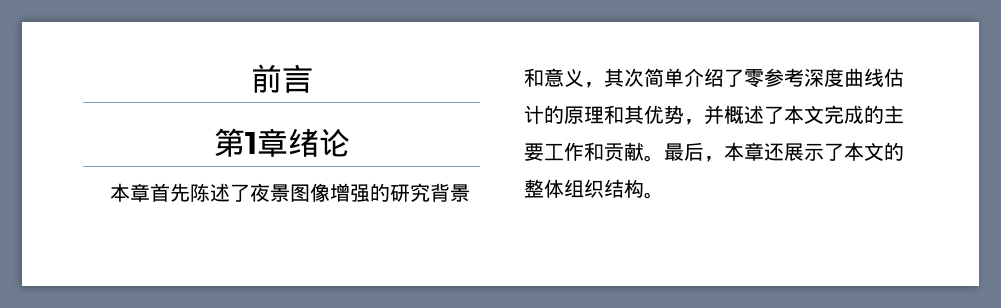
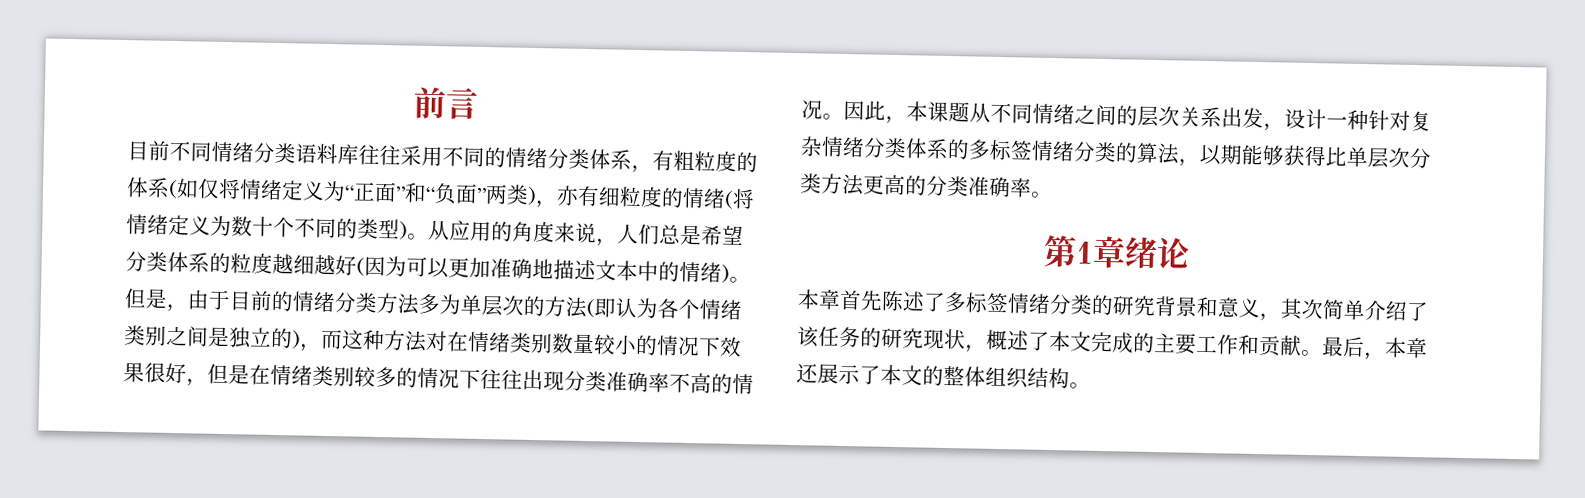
+ 目前不同情绪分类语料库往往采用不同的情绪分类体系，有粗粒度的体系(如仅将情绪定义为“正面”和“负面”两类)，亦有细粒度的情绪(将情绪定义为数十个不同的类型)。从应用的角度来说，人们总是希望分类体系的粒度越细越好(因为可以更加准确地描述文本中的情绪)。但是，由于目前的情绪分类方法多为单层次的方法(即认为各个情绪类别之间是独立的)，而这种方法对在情绪类别数量较小的情况下效果很好，但是在情绪类别较多的情况下往往出现分类准确率不高的情况。因此，本课题从不同情绪之间的层次关系出发，设计一种针对复杂情绪分类体系的多标签情绪分类的算法，以期能够获得比单层次分类方法更高的分类准确率。
- 本章首先陈述了夜景图像增强的研究背景和意义，其次简单介绍了零参考深度曲线估计的原理和其优势，并概述了本文完成的主要工作和贡献。
+ 本章首先陈述了多标签情绪分类的研究背景和意义，其次简单介绍了该任务的研究现状，概述了本文完成的主要工作和贡献。

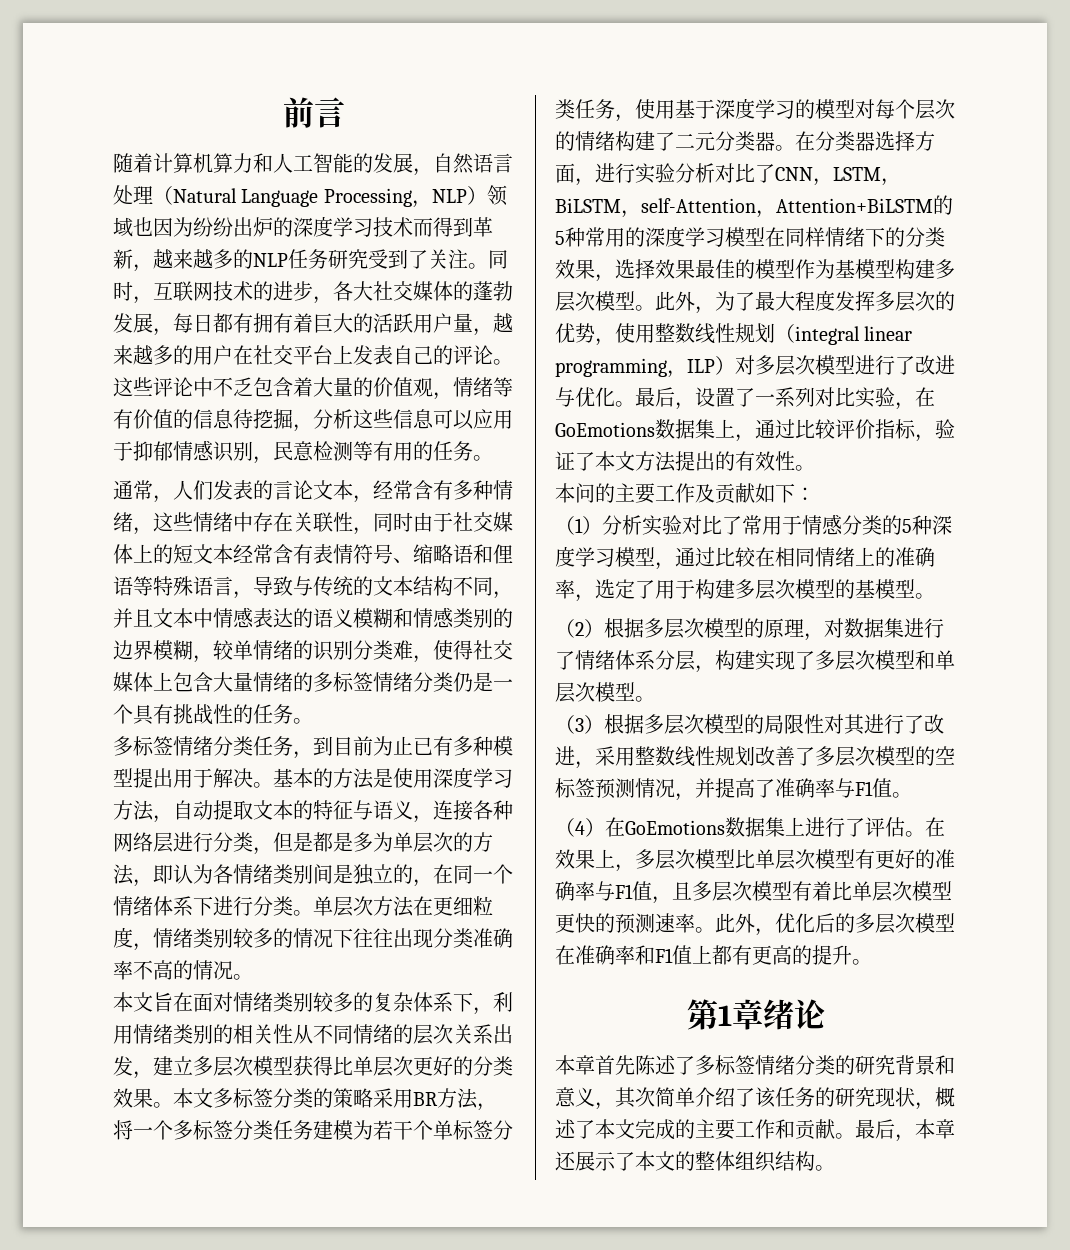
- 目前不同情绪分类语料库往往采用不同的情绪分类体系，有粗粒度的体系(如仅将情绪定义为“正面”和“负面”两类)，亦有细粒度的情绪(将情绪定义为数十个不同的类型)。从应用的角度来说，人们总是希望分类体系的粒度越细越好(因为可以更加准确地描述文本中的情绪)。但是，由于目前的情绪分类方法多为单层次的方法(即认为各个情绪类别之间是独立的)，而这种方法对在情绪类别数量较小的情况下效果很好，但是在情绪类别较多的情况下往往出现分类准确率不高的情况。因此，本课题从不同情绪之间的层次关系出发，设计一种针对复杂情绪分类体系的多标签情绪分类的算法，以期能够获得比单层次分类方法更高的分类准确率。
+ 随着计算机算力和人工智能的发展，自然语言处理（Natural Language Processing，NLP）领域也因为纷纷出炉的深度学习技术而得到革新，越来越多的NLP任务研究受到了关注。同时，互联网技术的进步，各大社交媒体的蓬勃发展，每日都有拥有着巨大的活跃用户量，越来越多的用户在社交平台上发表自己的评论。这些评论中不乏包含着大量的价值观，情绪等有价值的信息待挖掘，分析这些信息可以应用于抑郁情感识别，民意检测等有用的任务。
+ 通常，人们发表的言论文本，经常含有多种情绪，这些情绪中存在关联性，同时由于社交媒体上的短文本经常含有表情符号、缩略语和俚语等特殊语言，导致与传统的文本结构不同，并且文本中情感表达的语义模糊和情感类别的边界模糊，较单情绪的识别分类难，使得社交媒体上包含大量情绪的多标签情绪分类仍是一个具有挑战性的任务。
+ 多标签情绪分类任务，到目前为止已有多种模型提出用于解决。基本的方法是使用深度学习方法，自动提取文本的特征与语义，连接各种网络层进行分类，但是都是多为单层次的方法，即认为各情绪类别间是独立的，在同一个情绪体系下进行分类。单层次方法在更细粒度，情绪类别较多的情况下往往出现分类准确率不高的情况。
+ 本文旨在面对情绪类别较多的复杂体系下，利用情绪类别的相关性从不同情绪的层次关系出发，建立多层次模型获得比单层次更好的分类效果。本文多标签分类的策略采用BR方法，将一个多标签分类任务建模为若干个单标签分类任务，使用基于深度学习的模型对每个层次的情绪构建了二元分类器。在分类器选择方面，进行实验分析对比了CNN，LSTM，BiLSTM，self-Attention，Attention+BiLSTM的5种常用的深度学习模型在同样情绪下的分类效果，选择效果最佳的模型作为基模型构建多层次模型。此外，为了最大程度发挥多层次的优势，使用整数线性规划（integral linear programming，ILP）对多层次模型进行了改进与优化。最后，设置了一系列对比实验，在GoEmotions数据集上，通过比较评价指标，验证了本文方法提出的有效性。
+ 本问的主要工作及贡献如下：
+ （1）分析实验对比了常用于情感分类的5种深度学习模型，通过比较在相同情绪上的准确率，选定了用于构建多层次模型的基模型。
+ （2）根据多层次模型的原理，对数据集进行了情绪体系分层，构建实现了多层次模型和单层次模型。
+ （3）根据多层次模型的局限性对其进行了改进，采用整数线性规划改善了多层次模型的空标签预测情况，并提高了准确率与F1值。
+ （4）在GoEmotions数据集上进行了评估。在效果上，多层次模型比单层次模型有更好的准确率与F1值，且多层次模型有着比单层次模型更快的预测速率。此外，优化后的多层次模型在准确率和F1值上都有更高的提升。

